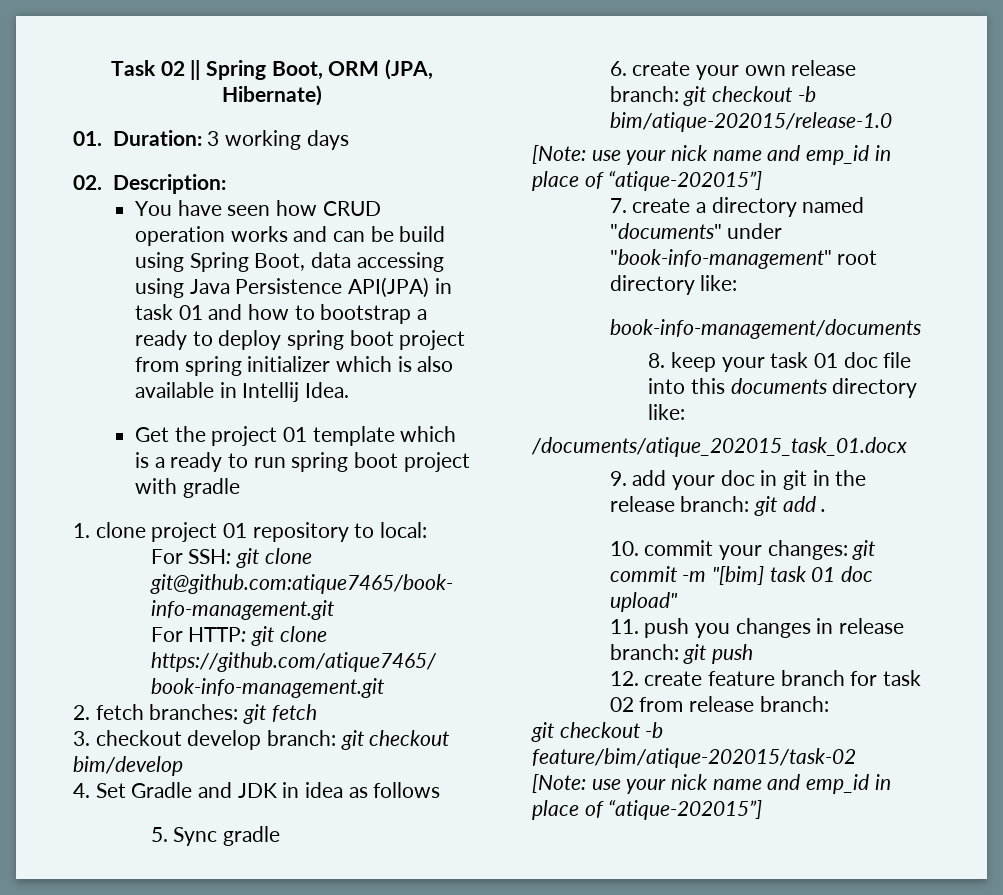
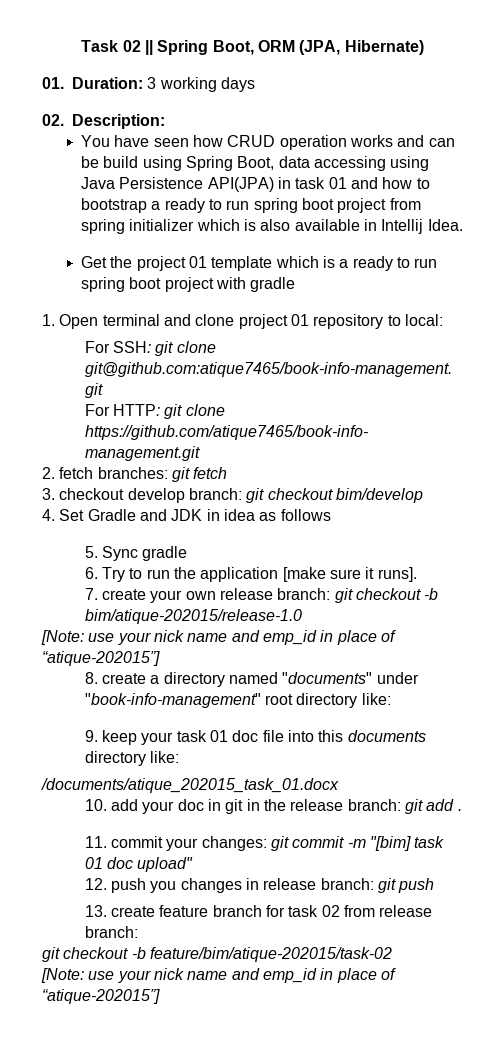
- You have seen how CRUD operation works and can be build using Spring Boot, data accessing using Java Persistence API(JPA) in task 01 and how to bootstrap a ready to deploy spring boot project from spring initializer which is also available in Intellij Idea.
+ You have seen how CRUD operation works and can be build using Spring Boot, data accessing using Java Persistence API(JPA) in task 01 and how to bootstrap a ready to run spring boot project from spring initializer which is also available in Intellij Idea.
- 1. clone project 01 repository to local:
+ 1. Open terminal and clone project 01 repository to local:
- 6. create your own release branch: git checkout -b bim/atique-202015/release-1.0
+ 6. Try to run the application [make sure it runs].
+ 7. create your own release branch: git checkout -b bim/atique-202015/release-1.0
- 7. create a directory named "documents" under "book-info-management" root directory like:
+ 8. create a directory named "documents" under "book-info-management" root directory like:
- book-info-management/documents
- 8. keep your task 01 doc file into this documents directory like:
+ 9. keep your task 01 doc file into this documents directory like:
- 9. add your doc in git in the release branch: git add .
+ 10. add your doc in git in the release branch: git add .
- 10. commit your changes: git commit -m "[bim] task 01 doc upload"
+ 11. commit your changes: git commit -m "[bim] task 01 doc upload"
- 11. push you changes in release branch: git push
+ 12. push you changes in release branch: git push
- 12. create feature branch for task 02 from release branch:
+ 13. create feature branch for task 02 from release branch:

